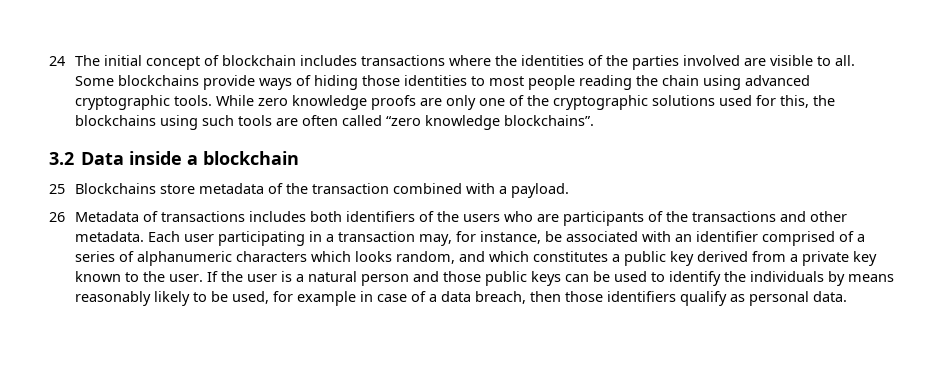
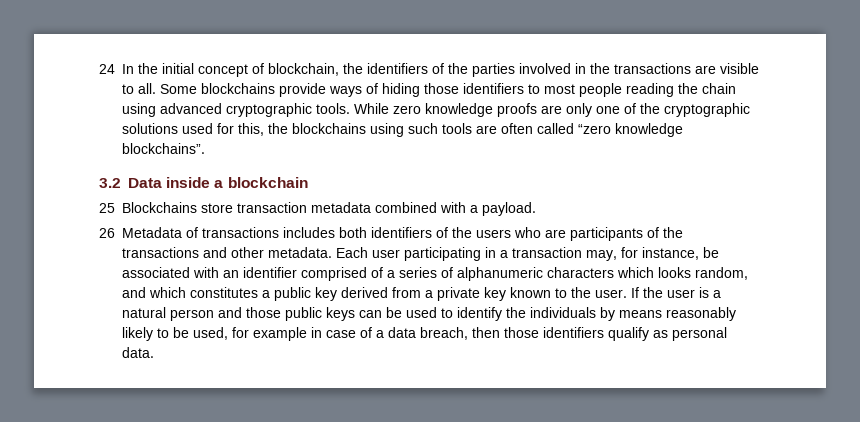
- 24 The initial concept of blockchain includes transactions where the identities of the parties involved are visible to all.
+ 24 In the initial concept of blockchain, the identifiers of the parties involved in the transactions are visible to all.
- Some blockchains provide ways of hiding those identities to most people reading the chain using advanced cryptographic tools.
+ Some blockchains provide ways of hiding those identifiers to most people reading the chain using advanced cryptographic tools.
- 25 Blockchains store metadata of the transaction combined with a payload.
+ 25 Blockchains store transaction metadata combined with a payload.

